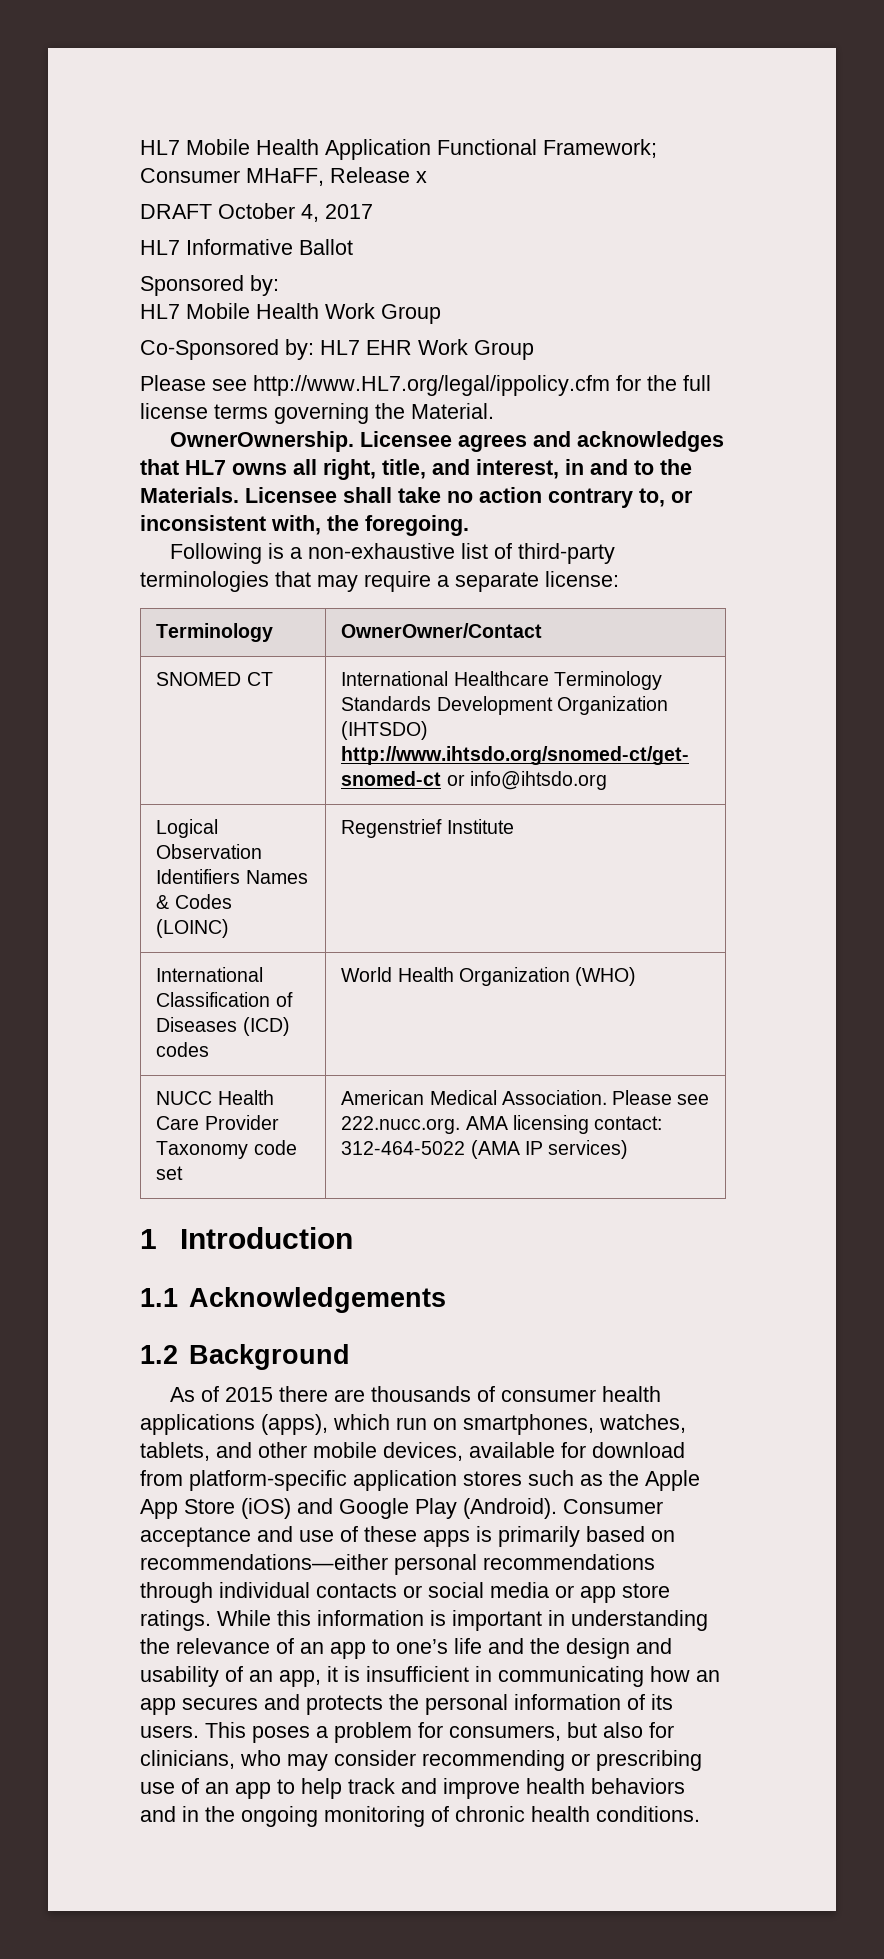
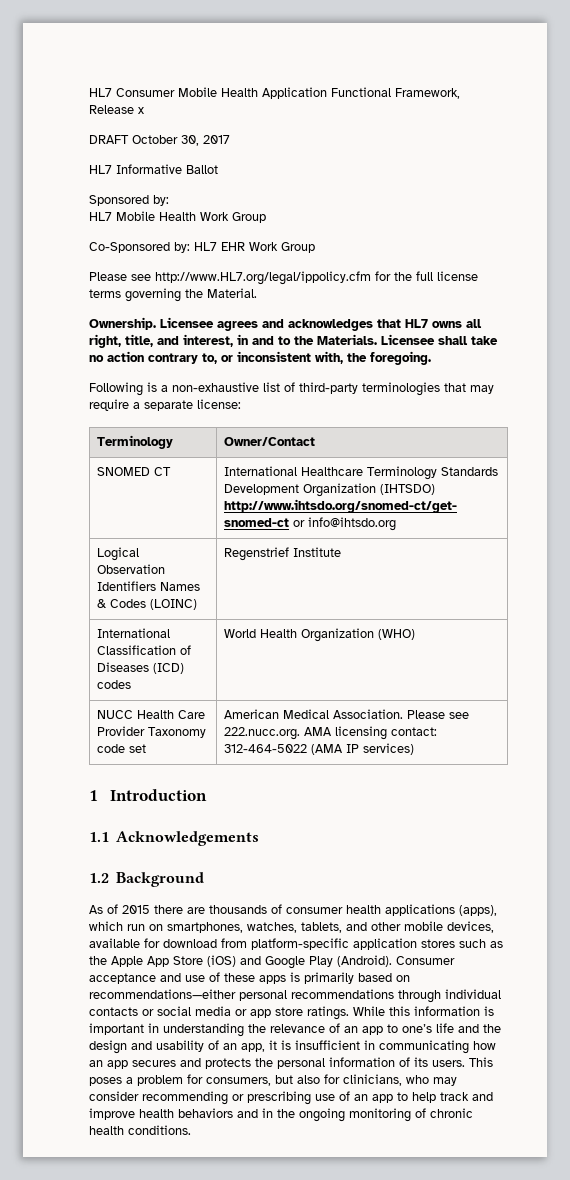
- HL7 Mobile Health Application Functional Framework; Consumer MHaFF, Release x
+ HL7 Consumer Mobile Health Application Functional Framework, Release x
- DRAFT October 4, 2017
+ DRAFT October 30, 2017
- OwnerOwnership.
+ Ownership.
- Terminology | OwnerOwner/Contact
+ Terminology | Owner/Contact

